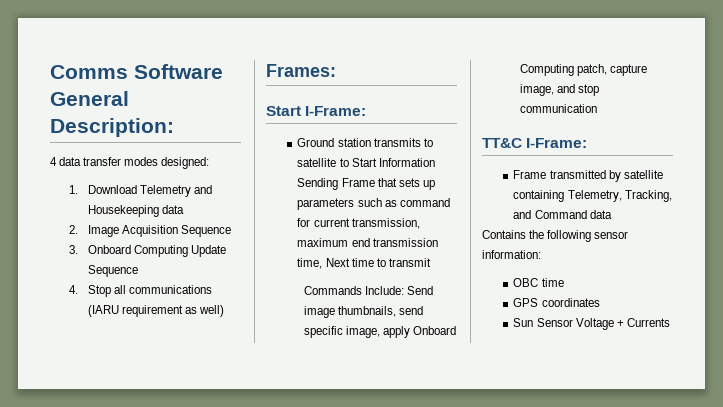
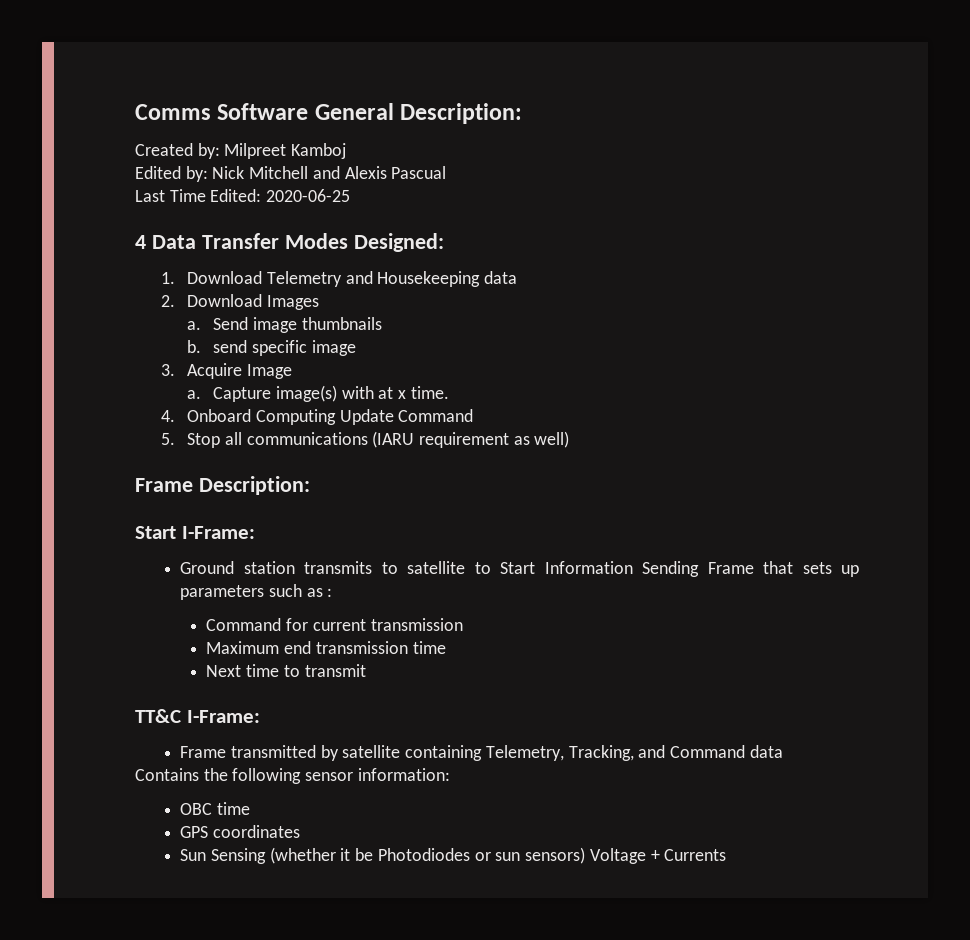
- 4 data transfer modes designed:
+ Created by: Milpreet Kamboj
+ Edited by: Nick Mitchell and Alexis Pascual
+ Last Time Edited: 2020-06-25
+ 4 Data Transfer Modes Designed:
- 2. Image Acquisition Sequence
- 3. Onboard Computing Update Sequence
- 4. Stop all communications (IARU requirement as well)
+ 2. Download Images
+ a. Send image thumbnails
+ b. send specific image
+ 3. Acquire Image
+ a. Capture image(s) with at x time.
+ 4. Onboard Computing Update Command
+ 5. Stop all communications (IARU requirement as well)
- Frames:
+ Frame Description:
- Ground station transmits to satellite to Start Information Sending Frame that sets up parameters such as command for current transmission, maximum end transmission time, Next time to transmit
+ Ground station transmits to satellite to Start Information Sending Frame that sets up parameters such as :
+ Command for current transmission
+ Maximum end transmission time
+ Next time to transmit
- Commands Include: Send image thumbnails, send specific image, apply Onboard Computing patch, capture image, and stop communication
- Sun Sensor Voltage + Currents
+ Sun Sensing (whether it be Photodiodes or sun sensors) Voltage + Currents

